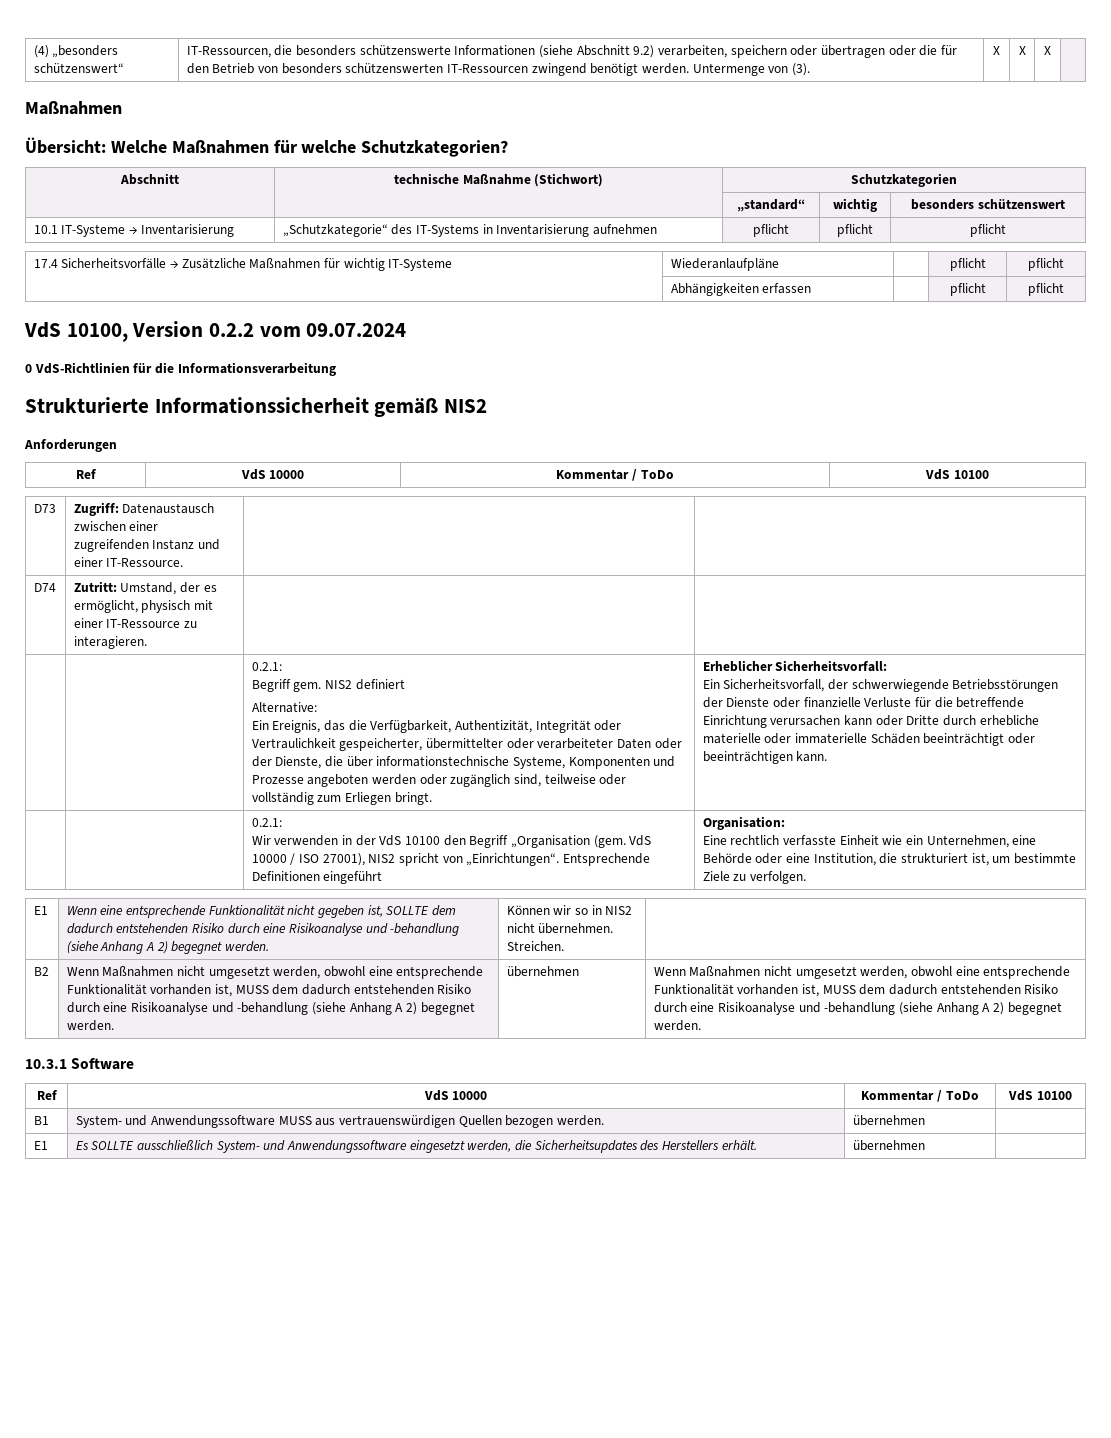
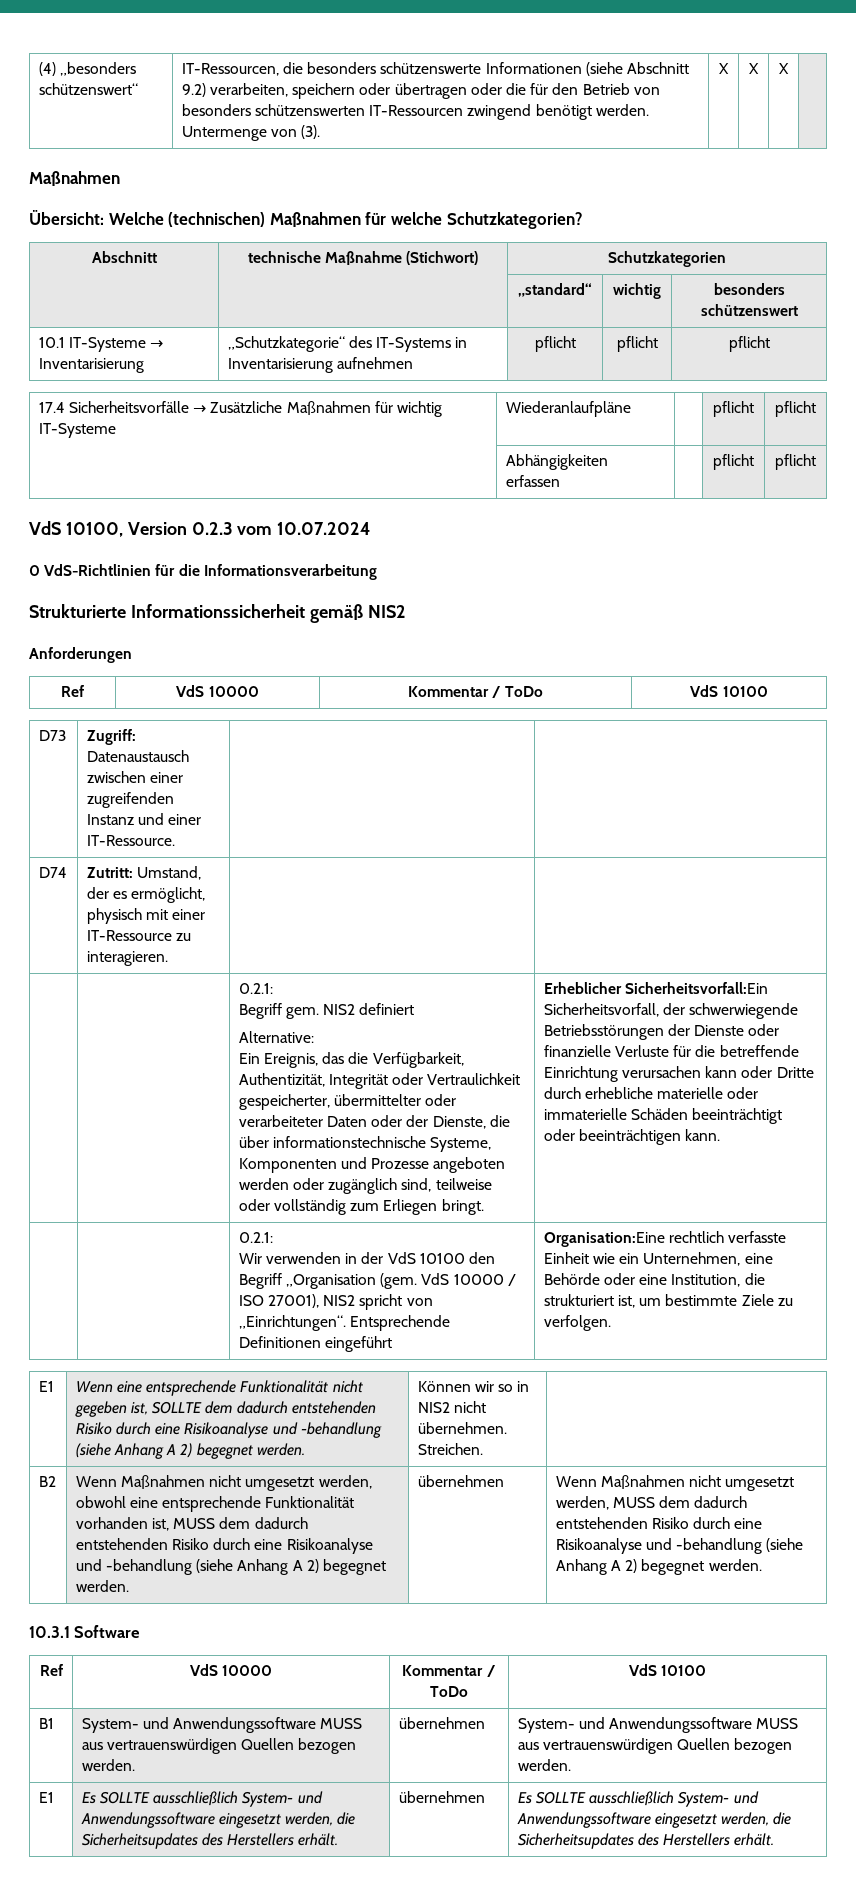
- Übersicht: Welche Maßnahmen für welche Schutzkategorien?
+ Übersicht: Welche (technischen) Maßnahmen für welche Schutzkategorien?
- VdS 10100, Version 0.2.2 vom 09.07.2024
+ VdS 10100, Version 0.2.3 vom 10.07.2024
- Erheblicher Sicherheitsvorfall:
- Ein Sicherheitsvorfall, der schwerwiegende Betriebsstörungen der Dienste oder finanzielle Verluste für die betreffende Einrichtung verursachen kann oder Dritte durch erhebliche materielle oder immaterielle Schäden beeinträchtigt oder beeinträchtigen kann.
+ Erheblicher Sicherheitsvorfall:Ein Sicherheitsvorfall, der schwerwiegende Betriebsstörungen der Dienste oder finanzielle Verluste für die betreffende Einrichtung verursachen kann oder Dritte durch erhebliche materielle oder immaterielle Schäden beeinträchtigt oder beeinträchtigen kann.
- Organisation:
- Eine rechtlich verfasste Einheit wie ein Unternehmen, eine Behörde oder eine Institution, die strukturiert ist, um bestimmte Ziele zu verfolgen.
+ Organisation:Eine rechtlich verfasste Einheit wie ein Unternehmen, eine Behörde oder eine Institution, die strukturiert ist, um bestimmte Ziele zu verfolgen.
- übernehmen | Wenn Maßnahmen nicht umgesetzt werden, obwohl eine entsprechende Funktionalität vorhanden ist, MUSS dem dadurch entstehenden Risiko durch eine Risikoanalyse und -behandlung (siehe Anhang A 2) begegnet werden.
+ übernehmen | Wenn Maßnahmen nicht umgesetzt werden, MUSS dem dadurch entstehenden Risiko durch eine Risikoanalyse und -behandlung (siehe Anhang A 2) begegnet werden.
- B1 | System- und Anwendungssoftware MUSS aus vertrauenswürdigen Quellen bezogen werden. | übernehmen |
+ B1 | System- und Anwendungssoftware MUSS aus vertrauenswürdigen Quellen bezogen werden. | übernehmen | System- und Anwendungssoftware MUSS aus vertrauenswürdigen Quellen bezogen werden.
- E1 | Es SOLLTE ausschließlich System- und Anwendungssoftware eingesetzt werden, die Sicherheitsupdates des Herstellers erhält. | übernehmen |
+ E1 | Es SOLLTE ausschließlich System- und Anwendungssoftware eingesetzt werden, die Sicherheitsupdates des Herstellers erhält. | übernehmen | Es SOLLTE ausschließlich System- und Anwendungssoftware eingesetzt werden, die Sicherheitsupdates des Herstellers erhält.

